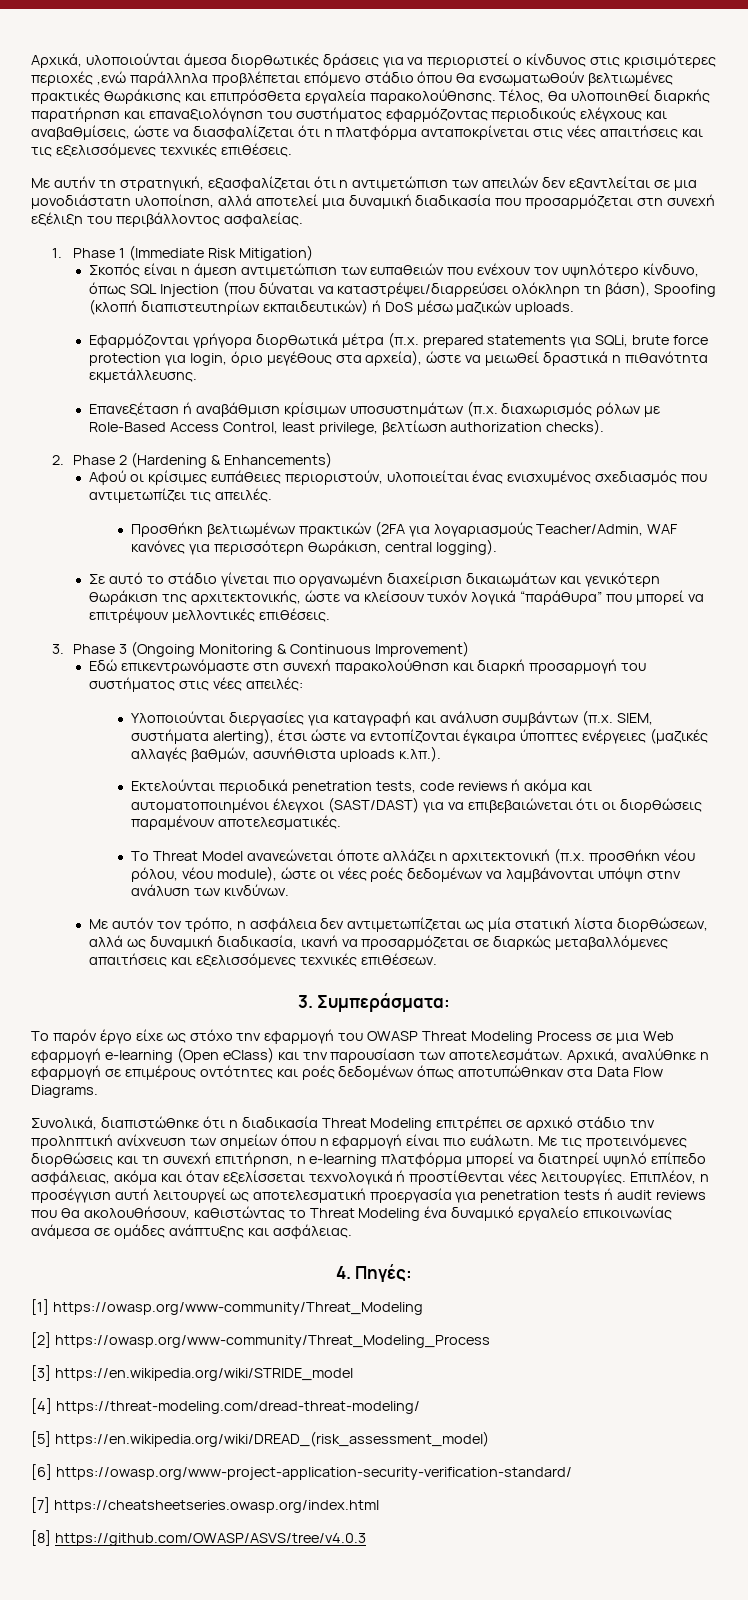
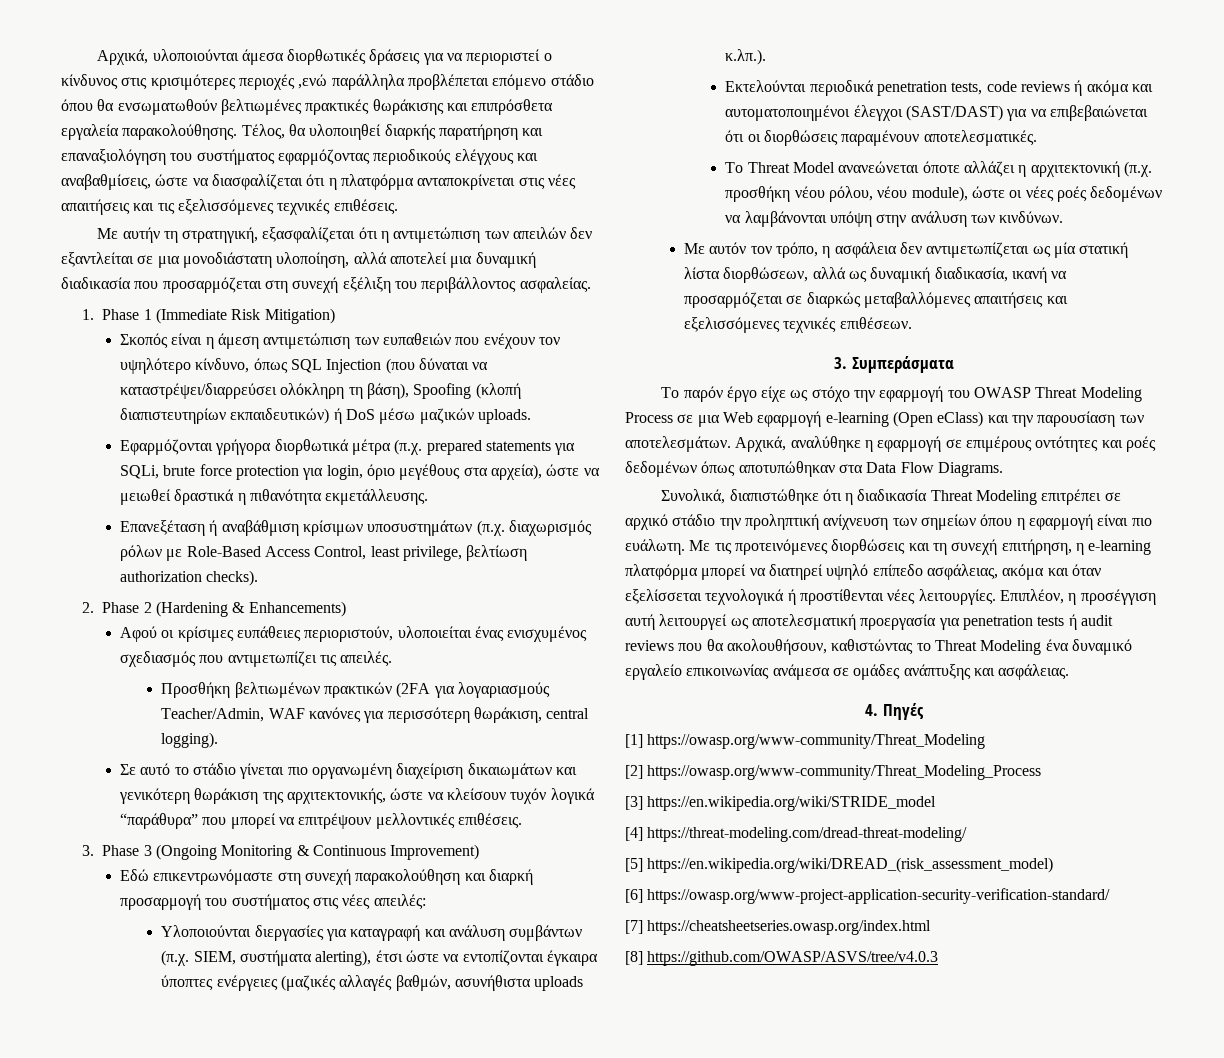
- 3. Συμπεράσματα:
+ 3. Συμπεράσματα
- 4. Πηγές:
+ 4. Πηγές

